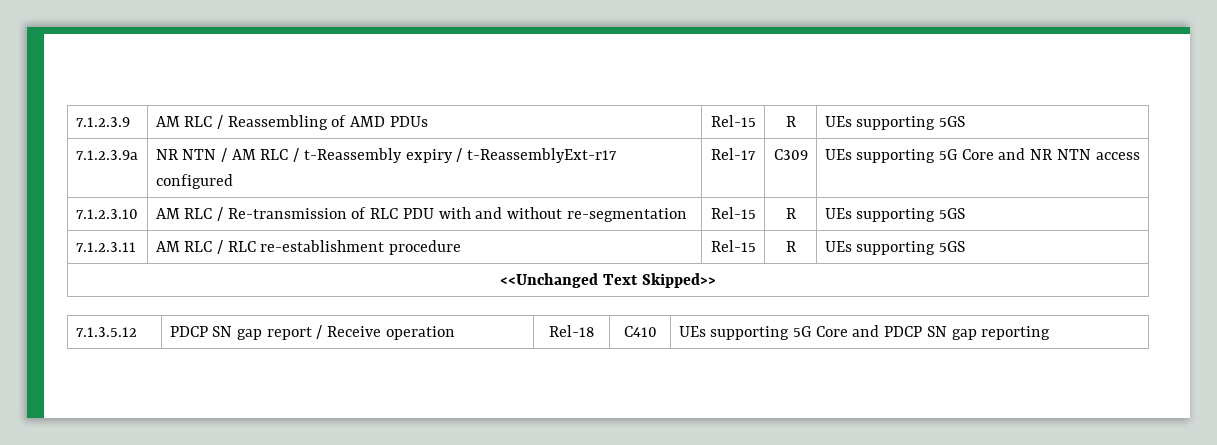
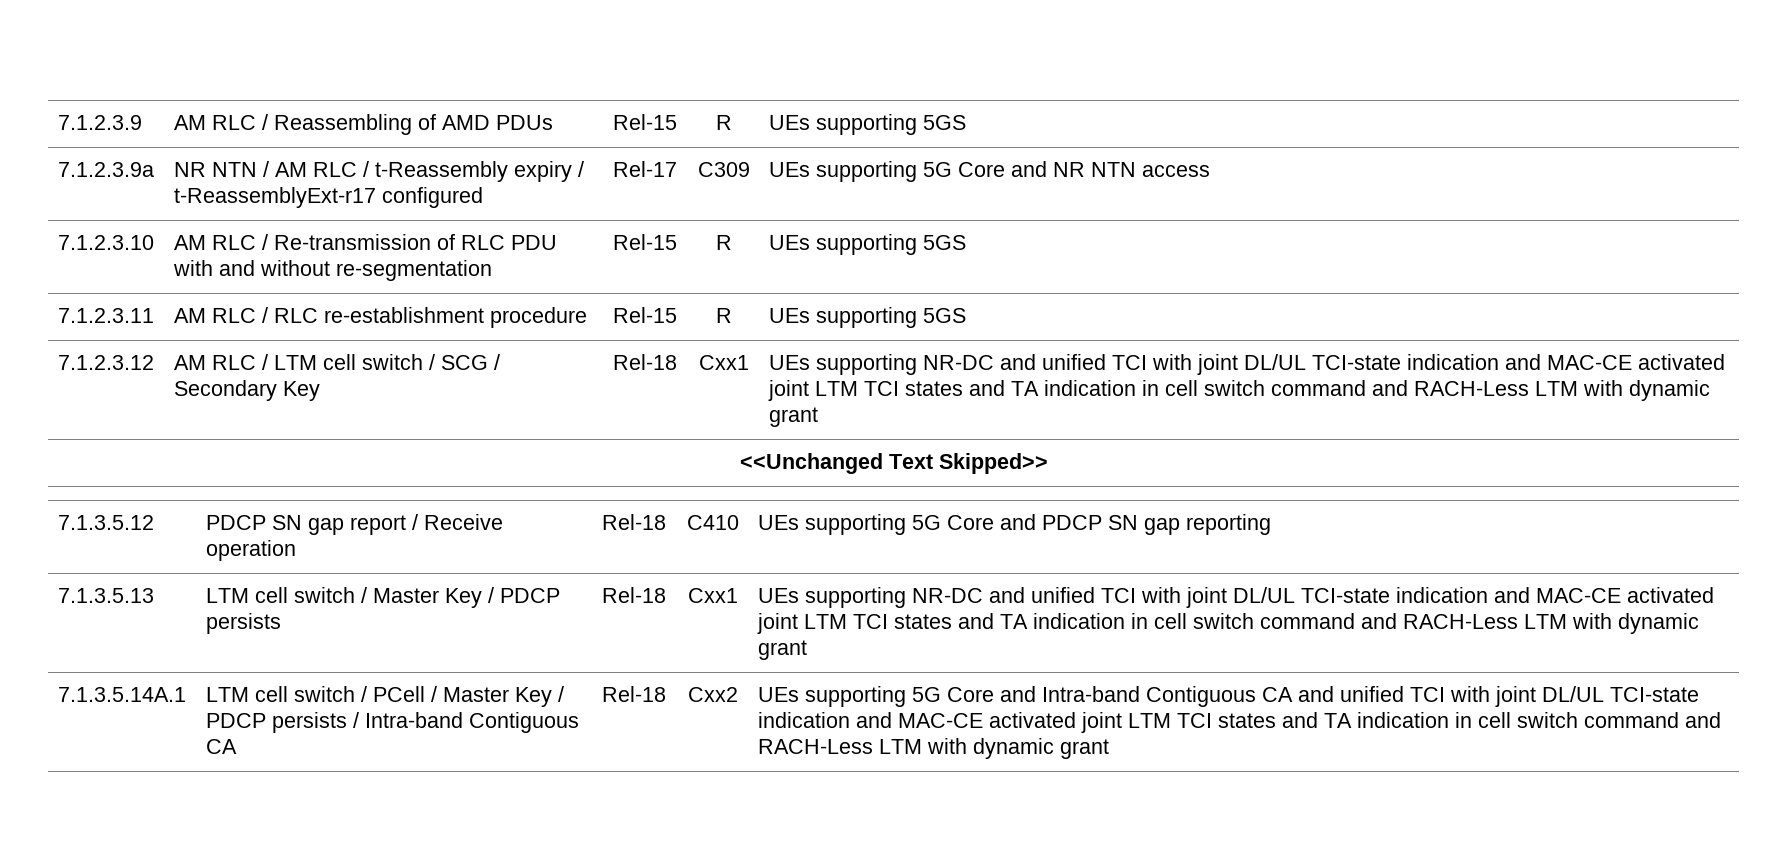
+ 7.1.2.3.12 | AM RLC / LTM cell switch / SCG / Secondary Key | Rel-18 | Cxx1 | UEs supporting NR-DC and unified TCI with joint DL/UL TCI-state indication and MAC-CE activated joint LTM TCI states and TA indication in cell switch command and RACH-Less LTM with dynamic grant
+ 7.1.3.5.13 | LTM cell switch / Master Key / PDCP persists | Rel-18 | Cxx1 | UEs supporting NR-DC and unified TCI with joint DL/UL TCI-state indication and MAC-CE activated joint LTM TCI states and TA indication in cell switch command and RACH-Less LTM with dynamic grant
+ 7.1.3.5.14A.1 | LTM cell switch / PCell / Master Key / PDCP persists / Intra-band Contiguous CA | Rel-18 | Cxx2 | UEs supporting 5G Core and Intra-band Contiguous CA and unified TCI with joint DL/UL TCI-state indication and MAC-CE activated joint LTM TCI states and TA indication in cell switch command and RACH-Less LTM with dynamic grant

